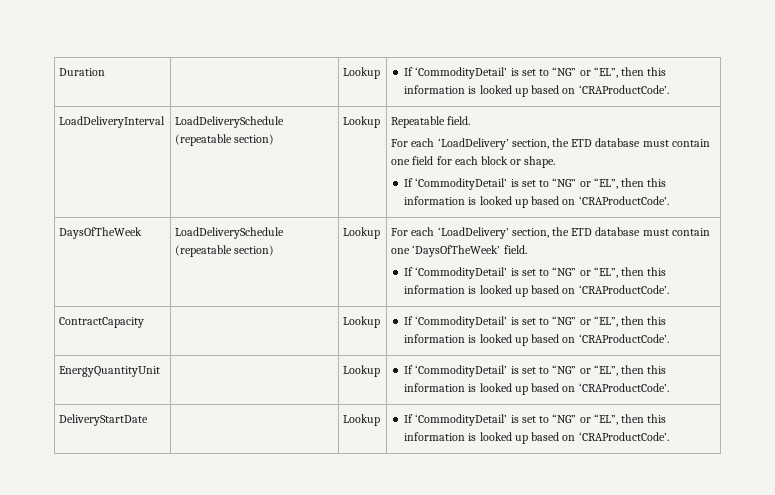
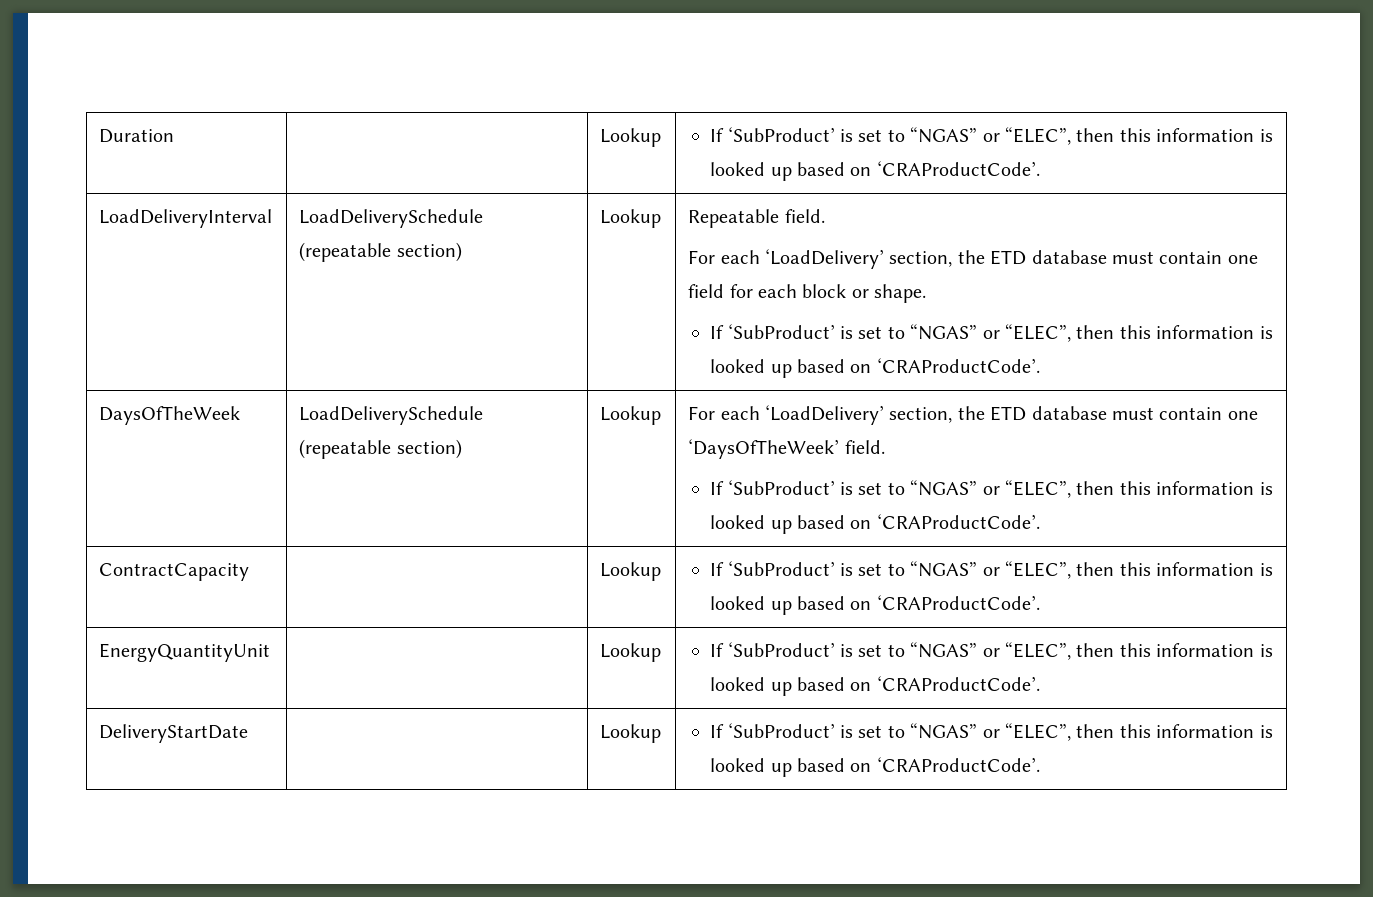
- Duration | | Lookup | If ‘CommodityDetail’ is set to “NG” or “EL”, then this information is looked up based on ‘CRAProductCode’.
+ Duration | | Lookup | If ‘SubProduct’ is set to “NGAS” or “ELEC”, then this information is looked up based on ‘CRAProductCode’.
  LoadDeliveryInterval | LoadDeliverySchedule (repeatable section) | Lookup | Repeatable field.
  For each ‘LoadDelivery’ section, the ETD database must contain one field for each block or shape.
- If ‘CommodityDetail’ is set to “NG” or “EL”, then this information is looked up based on ‘CRAProductCode’.
+ If ‘SubProduct’ is set to “NGAS” or “ELEC”, then this information is looked up based on ‘CRAProductCode’.
  DaysOfTheWeek | LoadDeliverySchedule (repeatable section) | Lookup | For each ‘LoadDelivery’ section, the ETD database must contain one ‘DaysOfTheWeek’ field.
- If ‘CommodityDetail’ is set to “NG” or “EL”, then this information is looked up based on ‘CRAProductCode’.
+ If ‘SubProduct’ is set to “NGAS” or “ELEC”, then this information is looked up based on ‘CRAProductCode’.
- ContractCapacity | | Lookup | If ‘CommodityDetail’ is set to “NG” or “EL”, then this information is looked up based on ‘CRAProductCode’.
+ ContractCapacity | | Lookup | If ‘SubProduct’ is set to “NGAS” or “ELEC”, then this information is looked up based on ‘CRAProductCode’.
- EnergyQuantityUnit | | Lookup | If ‘CommodityDetail’ is set to “NG” or “EL”, then this information is looked up based on ‘CRAProductCode’.
+ EnergyQuantityUnit | | Lookup | If ‘SubProduct’ is set to “NGAS” or “ELEC”, then this information is looked up based on ‘CRAProductCode’.
- DeliveryStartDate | | Lookup | If ‘CommodityDetail’ is set to “NG” or “EL”, then this information is looked up based on ‘CRAProductCode’.
+ DeliveryStartDate | | Lookup | If ‘SubProduct’ is set to “NGAS” or “ELEC”, then this information is looked up based on ‘CRAProductCode’.

